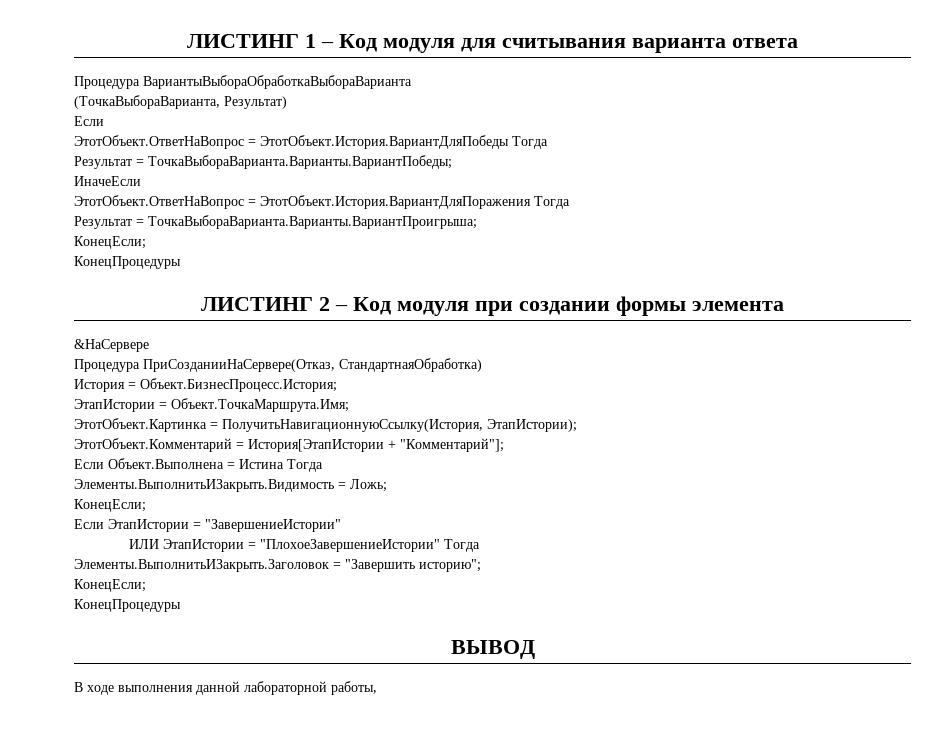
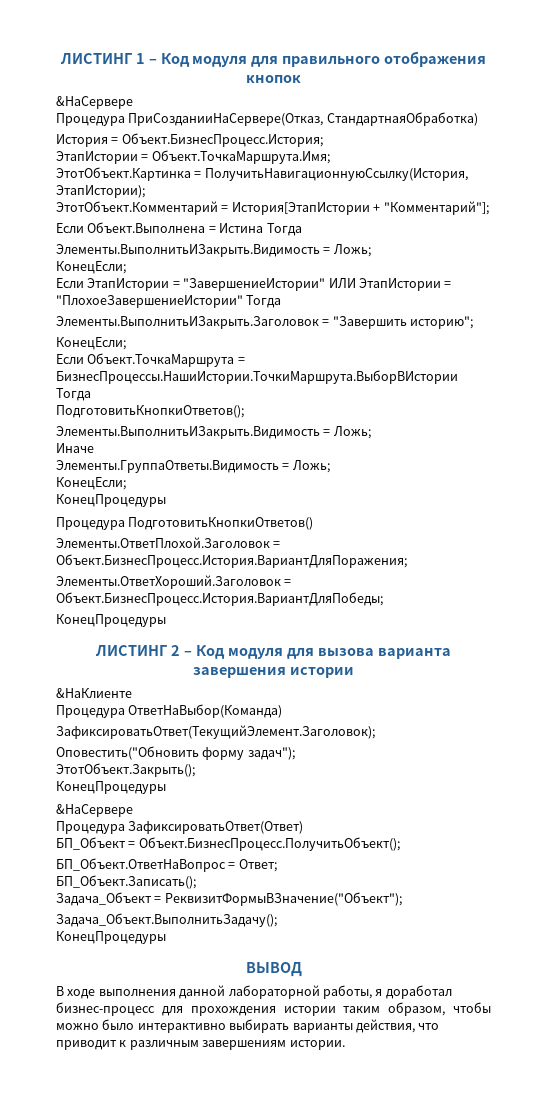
- ЛИСТИНГ 1 – Код модуля для считывания варианта ответа
- Процедура ВариантыВыбораОбработкаВыбораВарианта
- (ТочкаВыбораВарианта, Результат)
- Если
- ЭтотОбъект.ОтветНаВопрос = ЭтотОбъект.История.ВариантДляПобеды Тогда
- Результат = ТочкаВыбораВарианта.Варианты.ВариантПобеды;
- ИначеЕсли
- ЭтотОбъект.ОтветНаВопрос = ЭтотОбъект.История.ВариантДляПоражения Тогда
- Результат = ТочкаВыбораВарианта.Варианты.ВариантПроигрыша;
- КонецЕсли;
- КонецПроцедуры
- ЛИСТИНГ 2 – Код модуля при создании формы элемента
+ ЛИСТИНГ 1 – Код модуля для правильного отображения кнопок
- Если ЭтапИстории = "ЗавершениеИстории"
- ИЛИ ЭтапИстории = "ПлохоеЗавершениеИстории" Тогда
+ Если ЭтапИстории = "ЗавершениеИстории" ИЛИ ЭтапИстории = "ПлохоеЗавершениеИстории" Тогда
+ Если Объект.ТочкаМаршрута = БизнесПроцессы.НашиИстории.ТочкиМаршрута.ВыборВИстории Тогда
+ ПодготовитьКнопкиОтветов();
+ Элементы.ВыполнитьИЗакрыть.Видимость = Ложь;
+ Иначе
+ Элементы.ГруппаОтветы.Видимость = Ложь;
+ КонецЕсли;
+ КонецПроцедуры
+ Процедура ПодготовитьКнопкиОтветов()
+ Элементы.ОтветПлохой.Заголовок = Объект.БизнесПроцесс.История.ВариантДляПоражения;
+ Элементы.ОтветХороший.Заголовок = Объект.БизнесПроцесс.История.ВариантДляПобеды;
+ КонецПроцедуры
+ ЛИСТИНГ 2 – Код модуля для вызова варианта завершения истории
+ &НаКлиенте
+ Процедура ОтветНаВыбор(Команда)
+ ЗафиксироватьОтвет(ТекущийЭлемент.Заголовок);
+ Оповестить("Обновить форму задач");
+ ЭтотОбъект.Закрыть();
+ КонецПроцедуры
+ &НаСервере
+ Процедура ЗафиксироватьОтвет(Ответ)
+ БП_Объект = Объект.БизнесПроцесс.ПолучитьОбъект();
+ БП_Объект.ОтветНаВопрос = Ответ;
+ БП_Объект.Записать();
+ Задача_Объект = РеквизитФормыВЗначение("Объект");
+ Задача_Объект.ВыполнитьЗадачу();
- В ходе выполнения данной лабораторной работы,
+ В ходе выполнения данной лабораторной работы, я доработал бизнес-процесс для прохождения истории таким образом, чтобы можно было интерактивно выбирать варианты действия, что приводит к различным завершениям истории.

